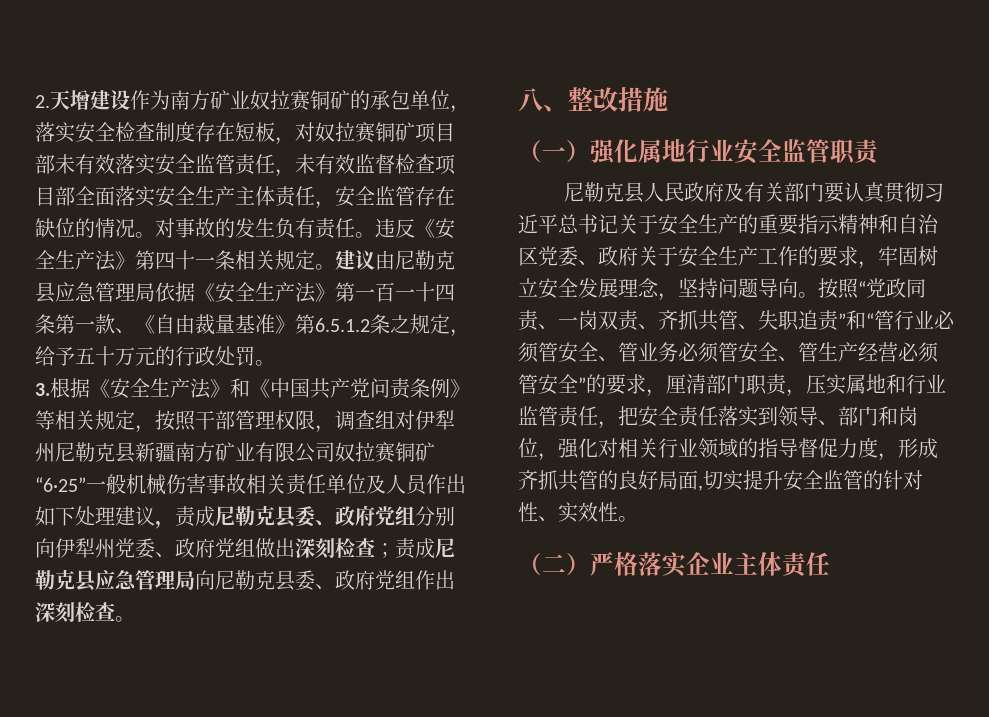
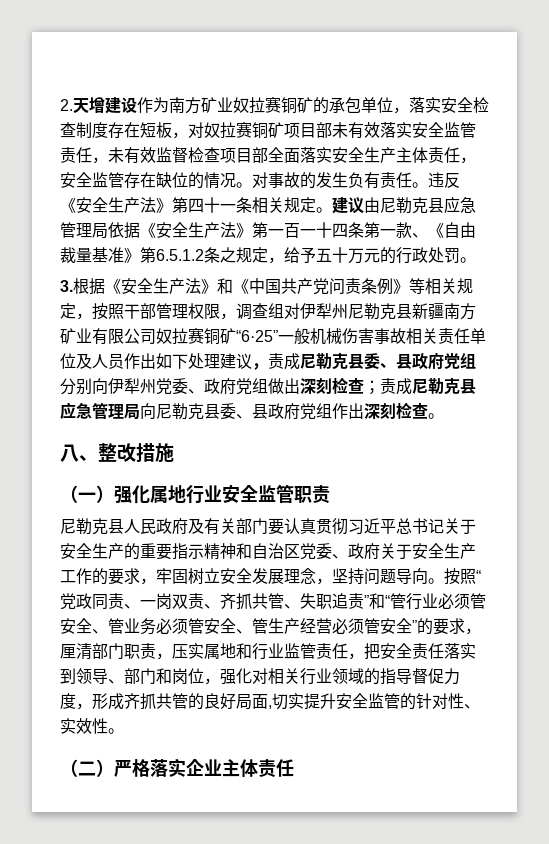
- 3.根据《安全生产法》和《中国共产党问责条例》等相关规定，按照干部管理权限，调查组对伊犁州尼勒克县新疆南方矿业有限公司奴拉赛铜矿“6·25”一般机械伤害事故相关责任单位及人员作出如下处理建议，责成尼勒克县委、政府党组分别向伊犁州党委、政府党组做出深刻检查；
+ 3.根据《安全生产法》和《中国共产党问责条例》等相关规定，按照干部管理权限，调查组对伊犁州尼勒克县新疆南方矿业有限公司奴拉赛铜矿“6·25”一般机械伤害事故相关责任单位及人员作出如下处理建议，责成尼勒克县委、县政府党组分别向伊犁州党委、政府党组做出深刻检查；
- 责成尼勒克县应急管理局向尼勒克县委、政府党组作出深刻检查。
+ 责成尼勒克县应急管理局向尼勒克县委、县政府党组作出深刻检查。

